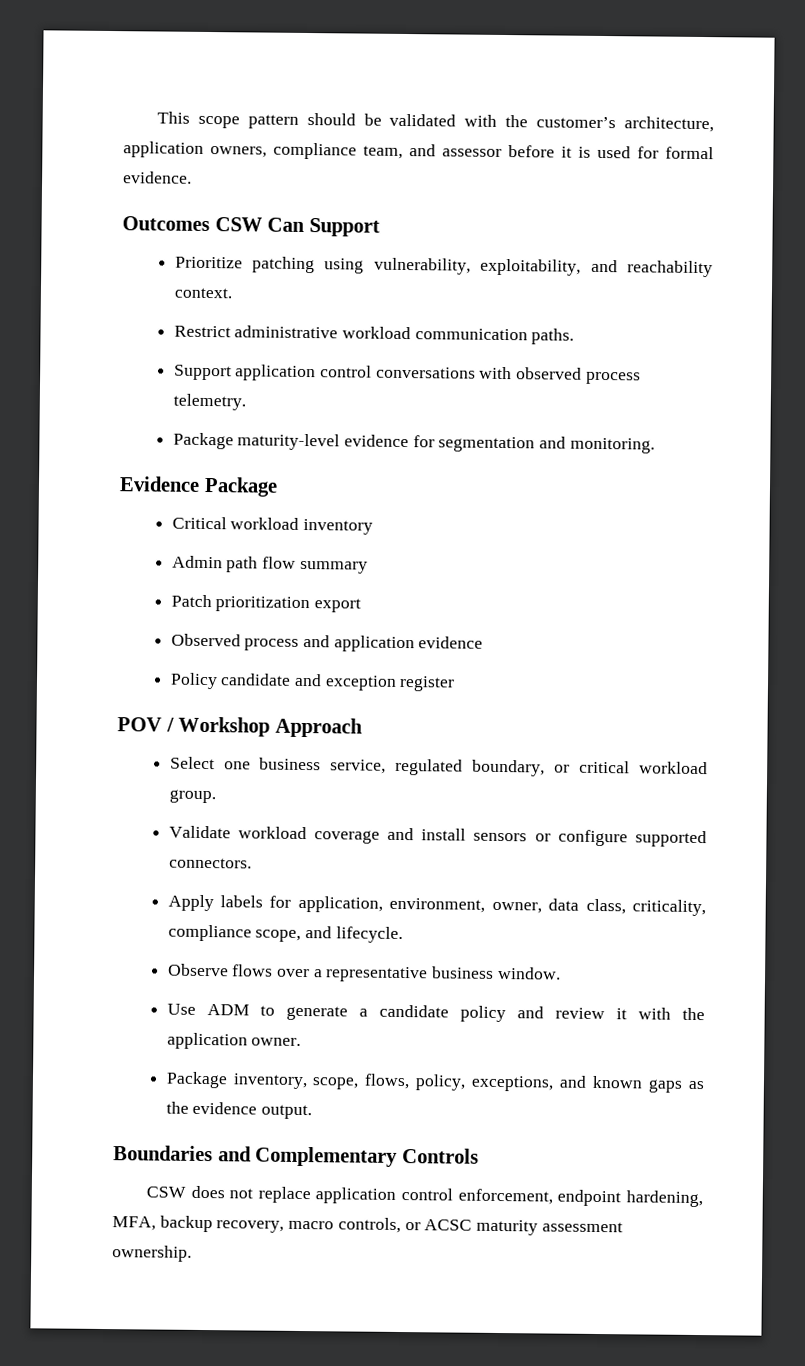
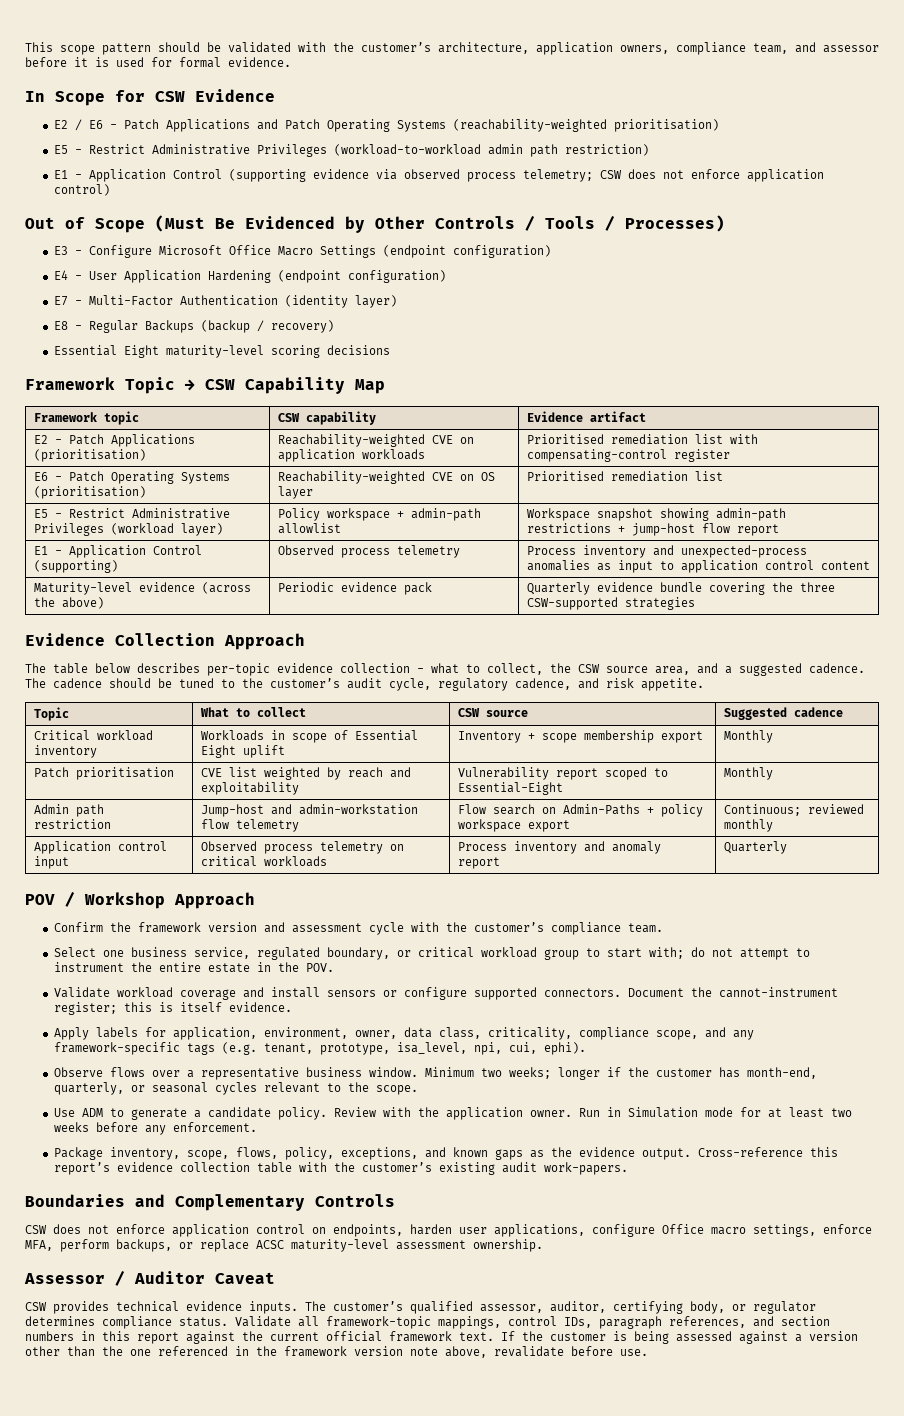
- Outcomes CSW Can Support
- Prioritize patching using vulnerability, exploitability, and reachability context.
- Restrict administrative workload communication paths.
- Support application control conversations with observed process telemetry.
- Package maturity-level evidence for segmentation and monitoring.
- Evidence Package
- Critical workload inventory
- Admin path flow summary
- Patch prioritization export
- Observed process and application evidence
- Policy candidate and exception register
+ In Scope for CSW Evidence
+ E2 / E6 - Patch Applications and Patch Operating Systems (reachability-weighted prioritisation)
+ E5 - Restrict Administrative Privileges (workload-to-workload admin path restriction)
+ E1 - Application Control (supporting evidence via observed process telemetry; CSW does not enforce application control)
+ Out of Scope (Must Be Evidenced by Other Controls / Tools / Processes)
+ E3 - Configure Microsoft Office Macro Settings (endpoint configuration)
+ E4 - User Application Hardening (endpoint configuration)
+ E7 - Multi-Factor Authentication (identity layer)
+ E8 - Regular Backups (backup / recovery)
+ Essential Eight maturity-level scoring decisions
+ Framework Topic → CSW Capability Map
+ Framework topic | CSW capability | Evidence artifact
+ E2 - Patch Applications (prioritisation) | Reachability-weighted CVE on application workloads | Prioritised remediation list with compensating-control register
+ E6 - Patch Operating Systems (prioritisation) | Reachability-weighted CVE on OS layer | Prioritised remediation list
+ E5 - Restrict Administrative Privileges (workload layer) | Policy workspace + admin-path allowlist | Workspace snapshot showing admin-path restrictions + jump-host flow report
+ E1 - Application Control (supporting) | Observed process telemetry | Process inventory and unexpected-process anomalies as input to application control content
+ Maturity-level evidence (across the above) | Periodic evidence pack | Quarterly evidence bundle covering the three CSW-supported strategies
+ Evidence Collection Approach
+ The table below describes per-topic evidence collection - what to collect, the CSW source area, and a suggested cadence. The cadence should be tuned to the customer’s audit cycle, regulatory cadence, and risk appetite.
+ Topic | What to collect | CSW source | Suggested cadence
+ Critical workload inventory | Workloads in scope of Essential Eight uplift | Inventory + scope membership export | Monthly
+ Patch prioritisation | CVE list weighted by reach and exploitability | Vulnerability report scoped to Essential-Eight | Monthly
+ Admin path restriction | Jump-host and admin-workstation flow telemetry | Flow search on Admin-Paths + policy workspace export | Continuous; reviewed monthly
+ Application control input | Observed process telemetry on critical workloads | Process inventory and anomaly report | Quarterly
  POV / Workshop Approach
+ Confirm the framework version and assessment cycle with the customer’s compliance team.
- Select one business service, regulated boundary, or critical workload group.
+ Select one business service, regulated boundary, or critical workload group to start with; do not attempt to instrument the entire estate in the POV.
+ Document the cannot-instrument register; this is itself evidence.
- Apply labels for application, environment, owner, data class, criticality, compliance scope, and lifecycle.
+ Apply labels for application, environment, owner, data class, criticality, compliance scope, and any framework-specific tags (e.g. tenant, prototype, isa_level, npi, cui, ephi).
+ Minimum two weeks; longer if the customer has month-end, quarterly, or seasonal cycles relevant to the scope.
- Use ADM to generate a candidate policy and review it with the application owner.
+ Use ADM to generate a candidate policy. Review with the application owner. Run in Simulation mode for at least two weeks before any enforcement.
+ Cross-reference this report’s evidence collection table with the customer’s existing audit work-papers.
- CSW does not replace application control enforcement, endpoint hardening, MFA, backup recovery, macro controls, or ACSC maturity assessment ownership.
+ CSW does not enforce application control on endpoints, harden user applications, configure Office macro settings, enforce MFA, perform backups, or replace ACSC maturity-level assessment ownership.
+ Assessor / Auditor Caveat
+ CSW provides technical evidence inputs. The customer’s qualified assessor, auditor, certifying body, or regulator determines compliance status. Validate all framework-topic mappings, control IDs, paragraph references, and section numbers in this report against the current official framework text. If the customer is being assessed against a version other than the one referenced in the framework version note above, revalidate before use.

